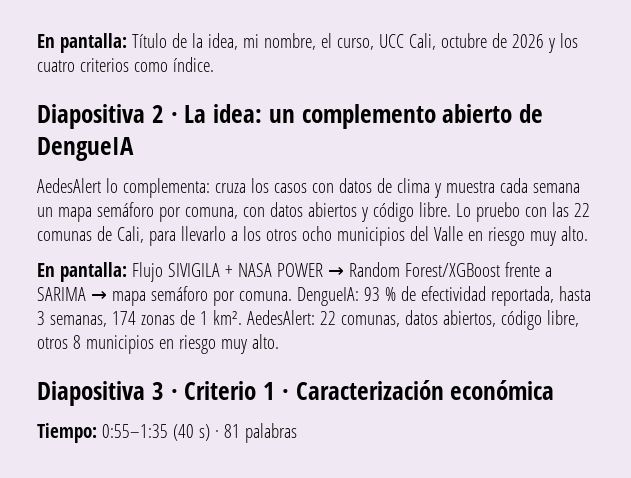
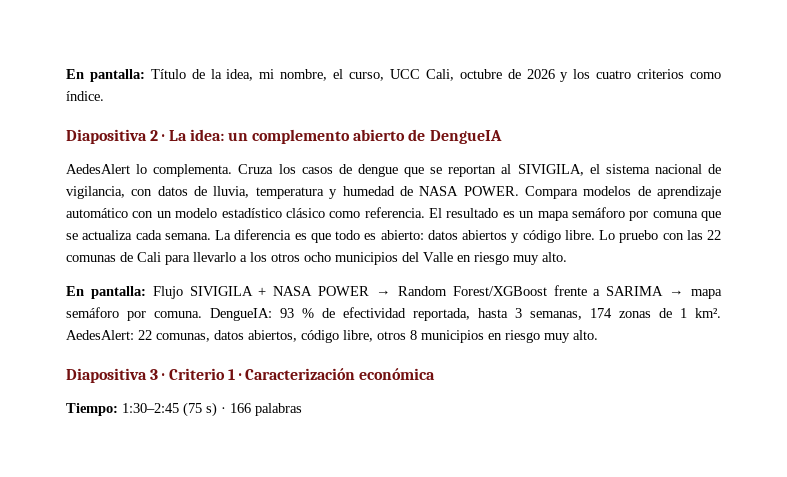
- AedesAlert lo complementa: cruza los casos con datos de clima y muestra cada semana un mapa semáforo por comuna, con datos abiertos y código libre.
+ AedesAlert lo complementa. Cruza los casos de dengue que se reportan al SIVIGILA, el sistema nacional de vigilancia, con datos de lluvia, temperatura y humedad de NASA POWER. Compara modelos de aprendizaje automático con un modelo estadístico clásico como referencia. El resultado es un mapa semáforo por comuna que se actualiza cada semana. La diferencia es que todo es abierto: datos abiertos y código libre.
- Lo pruebo con las 22 comunas de Cali, para llevarlo a los otros ocho municipios del Valle en riesgo muy alto.
+ Lo pruebo con las 22 comunas de Cali para llevarlo a los otros ocho municipios del Valle en riesgo muy alto.
- Tiempo: 0:55–1:35 (40 s) · 81 palabras
+ Tiempo: 1:30–2:45 (75 s) · 166 palabras

